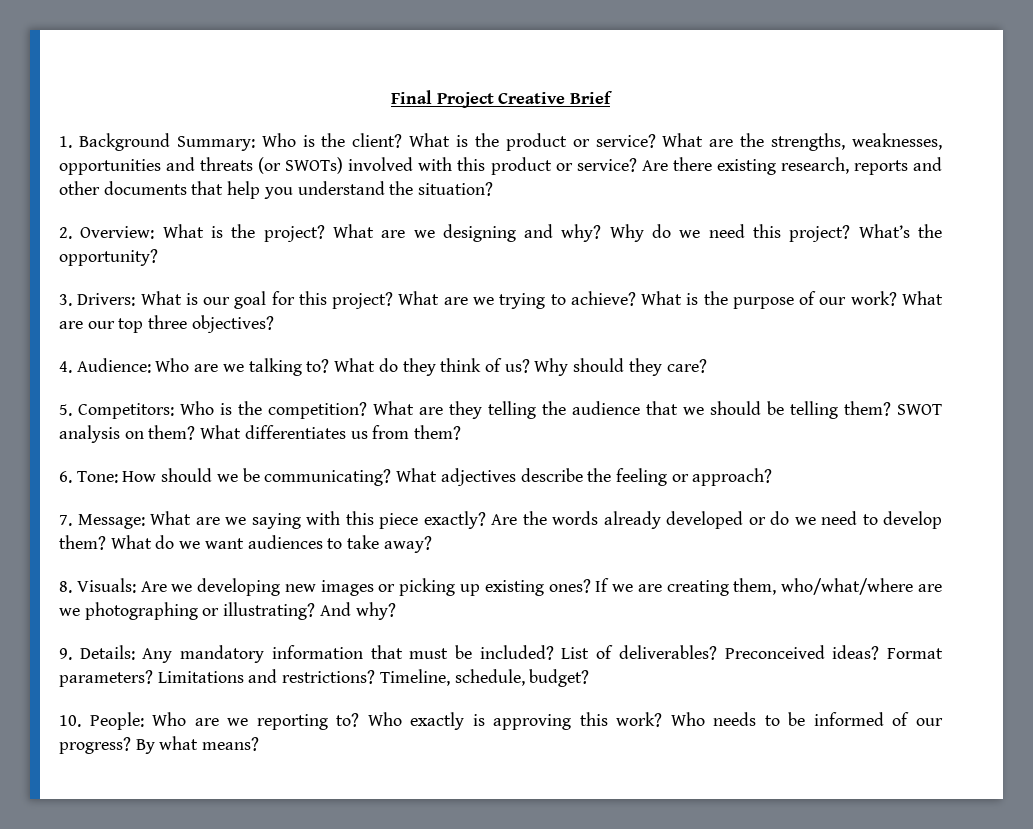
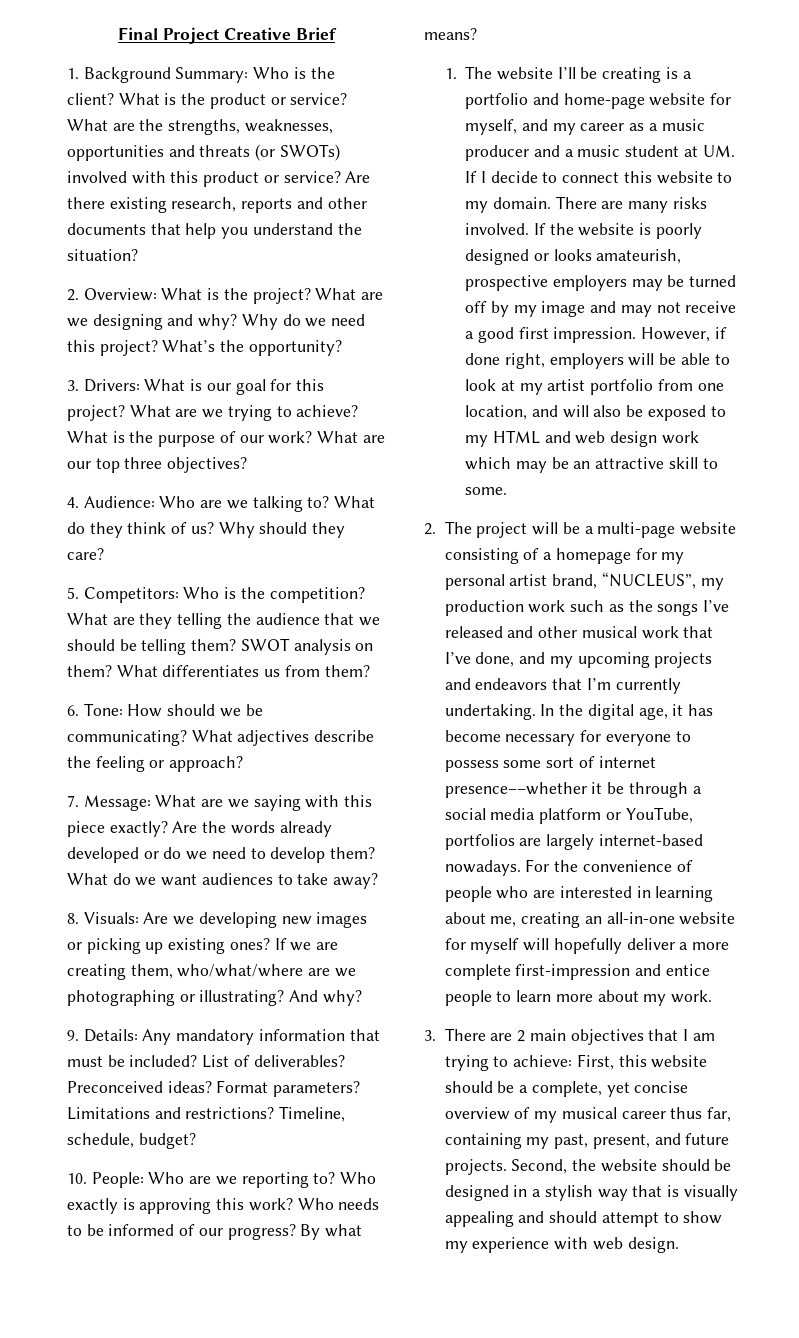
+ 1. The website I’ll be creating is a portfolio and home-page website for myself, and my career as a music producer and a music student at UM. If I decide to connect this website to my domain. There are many risks involved. If the website is poorly designed or looks amateurish, prospective employers may be turned off by my image and may not receive a good first impression. However, if done right, employers will be able to look at my artist portfolio from one location, and will also be exposed to my HTML and web design work which may be an attractive skill to some.
+ 2. The project will be a multi-page website consisting of a homepage for my personal artist brand, “NUCLEUS”, my production work such as the songs I’ve released and other musical work that I’ve done, and my upcoming projects and endeavors that I’m currently undertaking. In the digital age, it has become necessary for everyone to possess some sort of internet presence––whether it be through a social media platform or YouTube, portfolios are largely internet-based nowadays. For the convenience of people who are interested in learning about me, creating an all-in-one website for myself will hopefully deliver a more complete first-impression and entice people to learn more about my work.
+ 3. There are 2 main objectives that I am trying to achieve: First, this website should be a complete, yet concise overview of my musical career thus far, containing my past, present, and future projects. Second, the website should be designed in a stylish way that is visually appealing and should attempt to show my experience with web design.

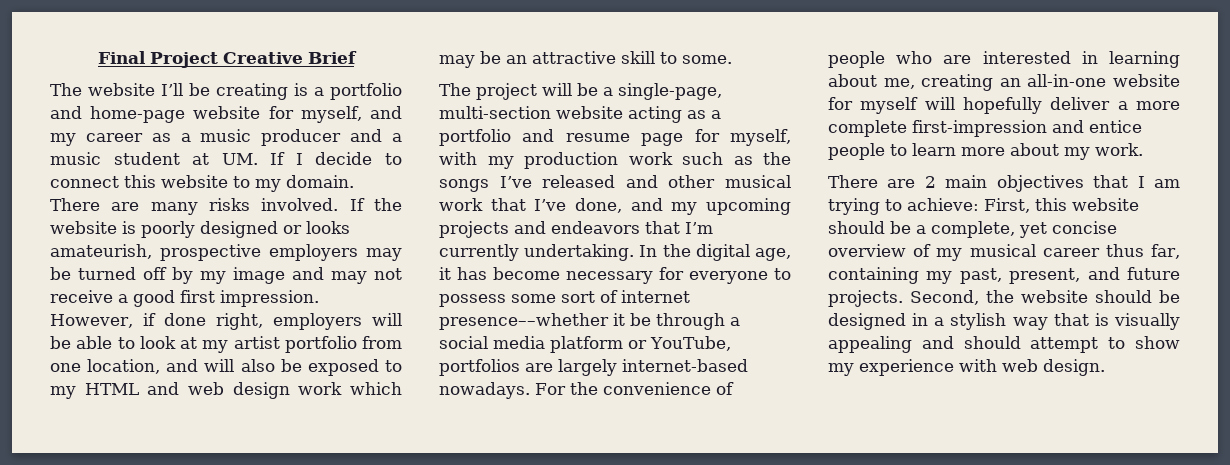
- 1. Background Summary: Who is the client? What is the product or service? What are the strengths, weaknesses, opportunities and threats (or SWOTs) involved with this product or service? Are there existing research, reports and other documents that help you understand the situation?
- 2. Overview: What is the project? What are we designing and why? Why do we need this project? What’s the opportunity?
- 3. Drivers: What is our goal for this project? What are we trying to achieve? What is the purpose of our work? What are our top three objectives?
- 4. Audience: Who are we talking to? What do they think of us? Why should they care?
- 5. Competitors: Who is the competition? What are they telling the audience that we should be telling them? SWOT analysis on them? What differentiates us from them?
- 6. Tone: How should we be communicating? What adjectives describe the feeling or approach?
- 7. Message: What are we saying with this piece exactly? Are the words already developed or do we need to develop them? What do we want audiences to take away?
- 8. Visuals: Are we developing new images or picking up existing ones? If we are creating them, who/what/where are we photographing or illustrating? And why?
- 9. Details: Any mandatory information that must be included? List of deliverables? Preconceived ideas? Format parameters? Limitations and restrictions? Timeline, schedule, budget?
- 10. People: Who are we reporting to? Who exactly is approving this work? Who needs to be informed of our progress? By what means?
- 1. The website I’ll be creating is a portfolio and home-page website for myself, and my career as a music producer and a music student at UM. If I decide to connect this website to my domain.
+ The website I’ll be creating is a portfolio and home-page website for myself, and my career as a music producer and a music student at UM. If I decide to connect this website to my domain.
- 2. The project will be a multi-page website consisting of a homepage for my personal artist brand, “NUCLEUS”, my production work such as the songs I’ve released and other musical work that I’ve done, and my upcoming projects and endeavors that I’m currently undertaking.
+ The project will be a single-page, multi-section website acting as a portfolio and resume page for myself, with my production work such as the songs I’ve released and other musical work that I’ve done, and my upcoming projects and endeavors that I’m currently undertaking.
- 3. There are 2 main objectives that I am trying to achieve: First, this website should be a complete, yet concise overview of my musical career thus far, containing my past, present, and future projects.
+ There are 2 main objectives that I am trying to achieve: First, this website should be a complete, yet concise overview of my musical career thus far, containing my past, present, and future projects.

